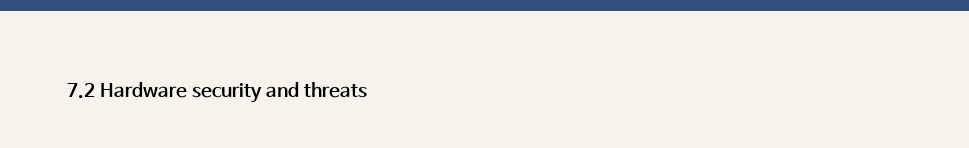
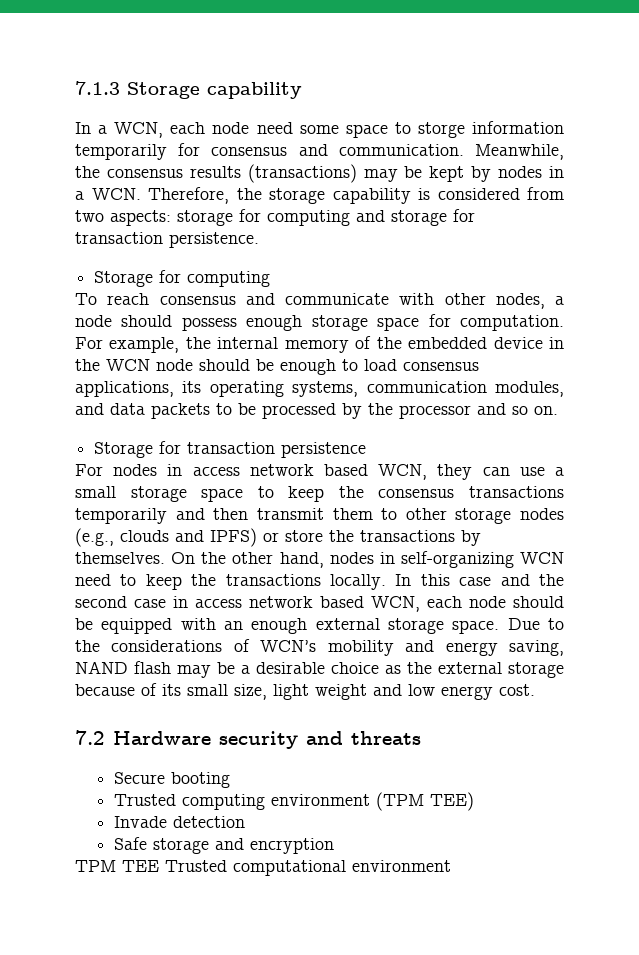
+ 7.1.3 Storage capability
+ In a WCN, each node need some space to storge information temporarily for consensus and communication. Meanwhile, the consensus results (transactions) may be kept by nodes in a WCN. Therefore, the storage capability is considered from two aspects: storage for computing and storage for transaction persistence.
+ Storage for computing
+ To reach consensus and communicate with other nodes, a node should possess enough storage space for computation. For example, the internal memory of the embedded device in the WCN node should be enough to load consensus applications, its operating systems, communication modules, and data packets to be processed by the processor and so on.
+ Storage for transaction persistence
+ For nodes in access network based WCN, they can use a small storage space to keep the consensus transactions temporarily and then transmit them to other storage nodes (e.g., clouds and IPFS) or store the transactions by themselves. On the other hand, nodes in self-organizing WCN need to keep the transactions locally. In this case and the second case in access network based WCN, each node should be equipped with an enough external storage space. Due to the considerations of WCN’s mobility and energy saving, NAND flash may be a desirable choice as the external storage because of its small size, light weight and low energy cost.
+ Secure booting
+ Trusted computing environment (TPM TEE)
+ Invade detection
+ Safe storage and encryption
+ TPM TEE Trusted computational environment

